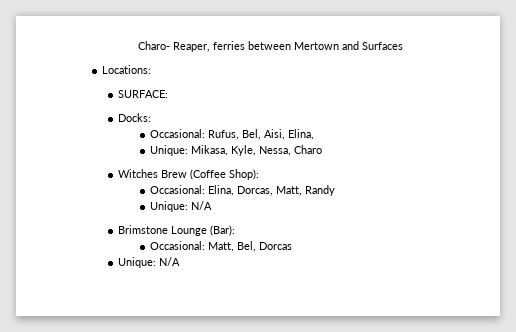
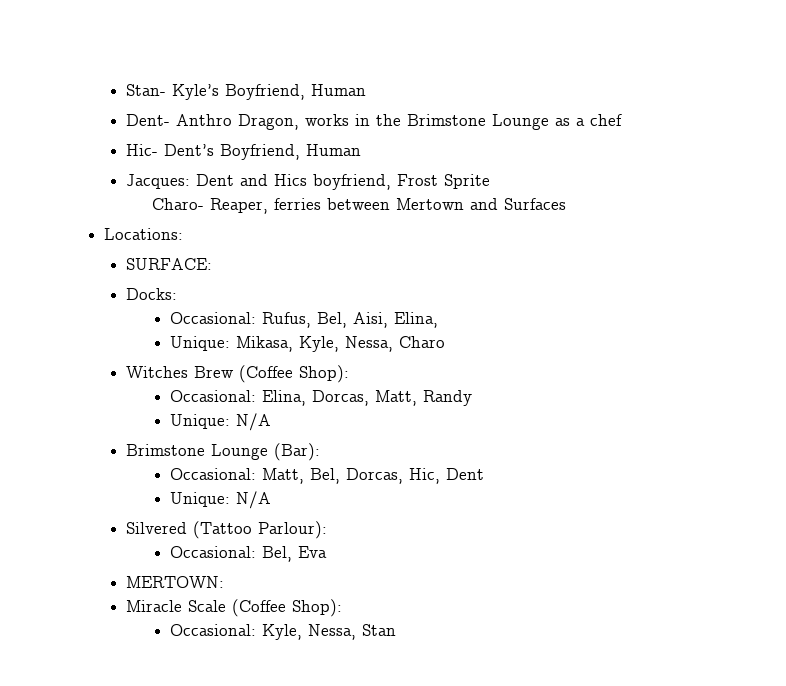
+ Stan- Kyle’s Boyfriend, Human
+ Dent- Anthro Dragon, works in the Brimstone Lounge as a chef
+ Hic- Dent’s Boyfriend, Human
+ Jacques: Dent and Hics boyfriend, Frost Sprite
- Occasional: Matt, Bel, Dorcas
+ Occasional: Matt, Bel, Dorcas, Hic, Dent
  Unique: N/A
+ Silvered (Tattoo Parlour):
+ Occasional: Bel, Eva
+ MERTOWN:
+ Miracle Scale (Coffee Shop):
+ Occasional: Kyle, Nessa, Stan

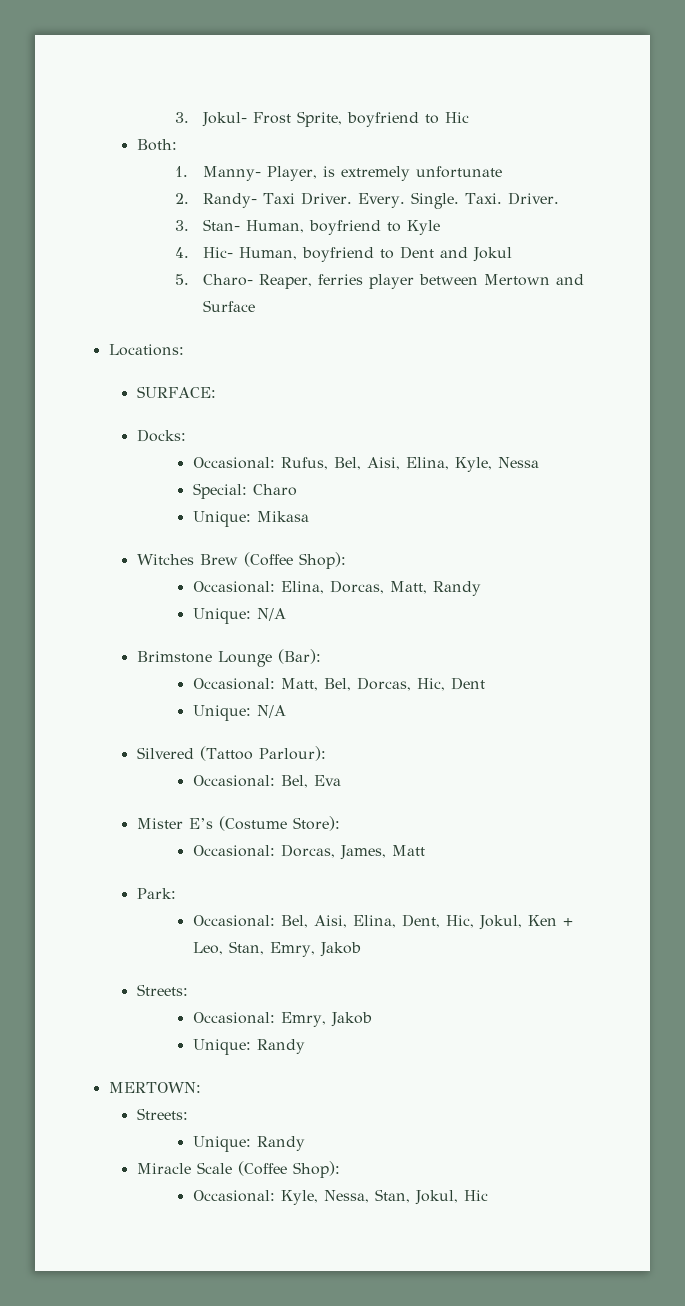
- Stan- Kyle’s Boyfriend, Human
- Dent- Anthro Dragon, works in the Brimstone Lounge as a chef
- Hic- Dent’s Boyfriend, Human
- Jacques: Dent and Hics boyfriend, Frost Sprite
- Charo- Reaper, ferries between Mertown and Surfaces
+ 3. Jokul- Frost Sprite, boyfriend to Hic
+ Both:
+ 1. Manny- Player, is extremely unfortunate
+ 2. Randy- Taxi Driver. Every. Single. Taxi. Driver.
+ 3. Stan- Human, boyfriend to Kyle
+ 4. Hic- Human, boyfriend to Dent and Jokul
+ 5. Charo- Reaper, ferries player between Mertown and Surface
- Occasional: Rufus, Bel, Aisi, Elina,
- Unique: Mikasa, Kyle, Nessa, Charo
+ Occasional: Rufus, Bel, Aisi, Elina, Kyle, Nessa
+ Special: Charo
+ Unique: Mikasa
+ Mister E’s (Costume Store):
+ Occasional: Dorcas, James, Matt
+ Park:
+ Occasional: Bel, Aisi, Elina, Dent, Hic, Jokul, Ken + Leo, Stan, Emry, Jakob
+ Streets:
+ Occasional: Emry, Jakob
+ Unique: Randy
  MERTOWN:
+ Streets:
+ Unique: Randy
- Occasional: Kyle, Nessa, Stan
+ Occasional: Kyle, Nessa, Stan, Jokul, Hic

